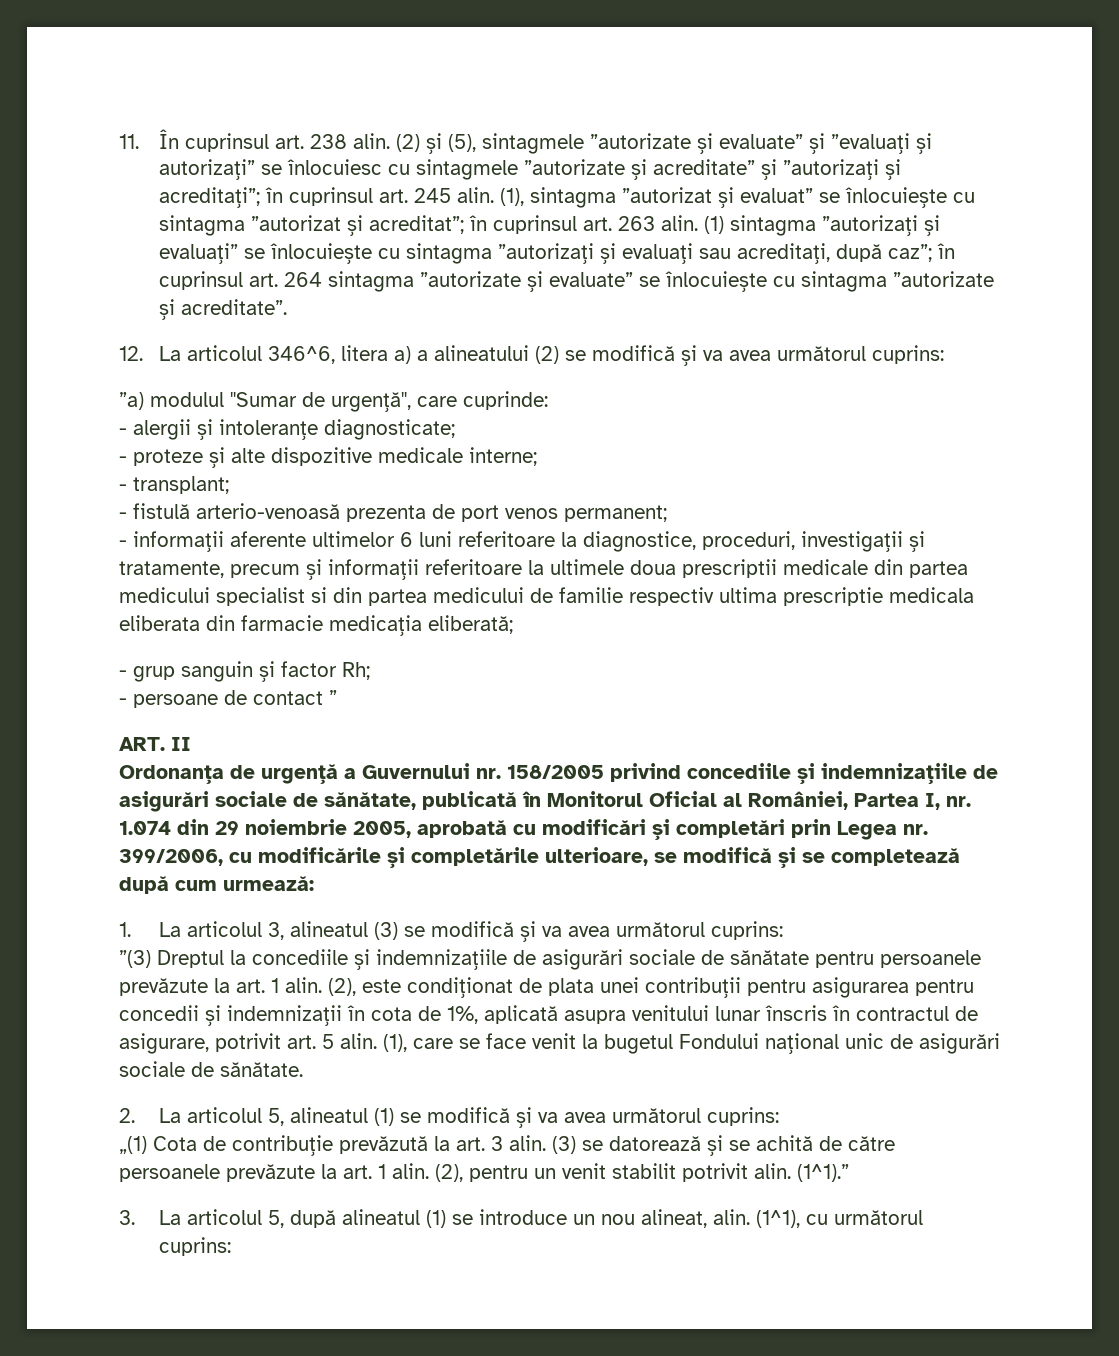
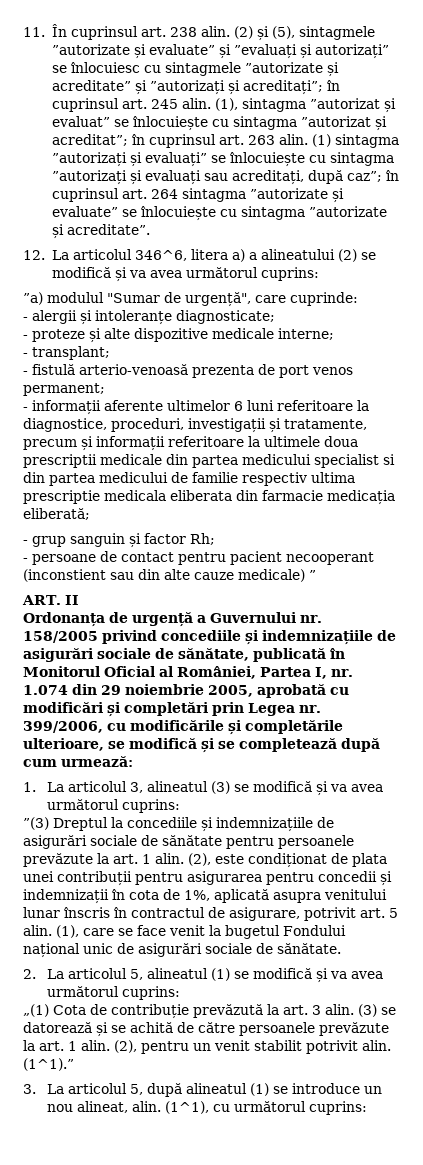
- - persoane de contact ”
+ - persoane de contact pentru pacient necooperant (inconstient sau din alte cauze medicale) ”

